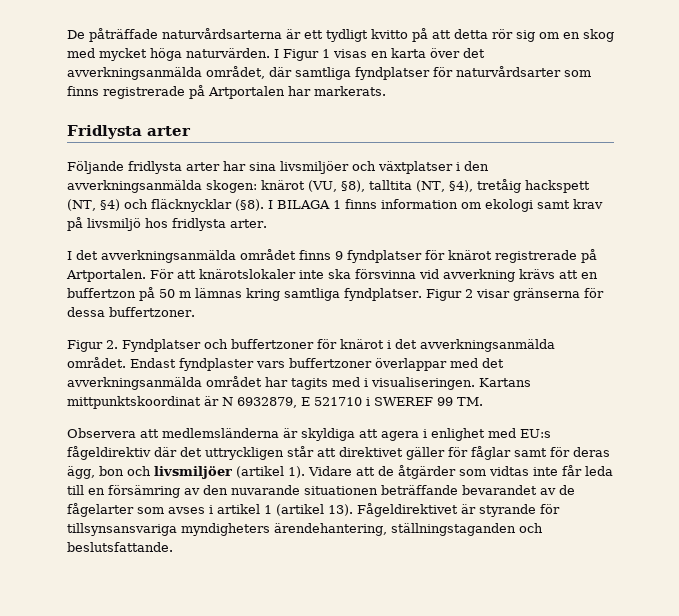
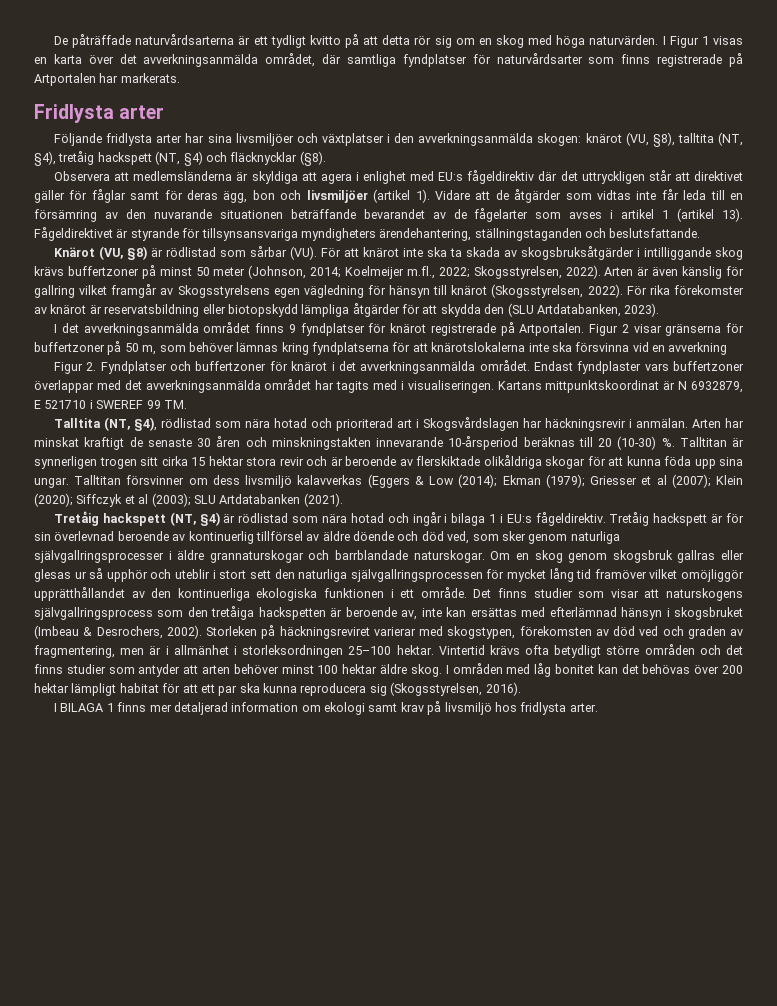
- De påträffade naturvårdsarterna är ett tydligt kvitto på att detta rör sig om en skog med mycket höga naturvärden.
+ De påträffade naturvårdsarterna är ett tydligt kvitto på att detta rör sig om en skog med höga naturvärden.
- I BILAGA 1 finns information om ekologi samt krav på livsmiljö hos fridlysta arter.
- I det avverkningsanmälda området finns 9 fyndplatser för knärot registrerade på Artportalen. För att knärotslokaler inte ska försvinna vid avverkning krävs att en buffertzon på 50 m lämnas kring samtliga fyndplatser. Figur 2 visar gränserna för dessa buffertzoner.
- Figur 2. Fyndplatser och buffertzoner för knärot i det avverkningsanmälda området. Endast fyndplaster vars buffertzoner överlappar med det avverkningsanmälda området har tagits med i visualiseringen. Kartans mittpunktskoordinat är N 6932879, E 521710 i SWEREF 99 TM.
+ Knärot (VU, §8) är rödlistad som sårbar (VU). För att knärot inte ska ta skada av skogsbruksåtgärder i intilliggande skog krävs buffertzoner på minst 50 meter (Johnson, 2014; Koelmeijer m.fl., 2022; Skogsstyrelsen, 2022). Arten är även känslig för gallring vilket framgår av Skogsstyrelsens egen vägledning för hänsyn till knärot (Skogsstyrelsen, 2022). För rika förekomster av knärot är reservatsbildning eller biotopskydd lämpliga åtgärder för att skydda den (SLU Artdatabanken, 2023).
+ I det avverkningsanmälda området finns 9 fyndplatser för knärot registrerade på Artportalen. Figur 2 visar gränserna för buffertzoner på 50 m, som behöver lämnas kring fyndplatserna för att knärotslokalerna inte ska försvinna vid en avverkning
+ Figur 2. Fyndplatser och buffertzoner för knärot i det avverkningsanmälda området. Endast fyndplaster vars buffertzoner överlappar med det avverkningsanmälda området har tagits med i visualiseringen. Kartans mittpunktskoordinat är N 6932879, E 521710 i SWEREF 99 TM.
+ Talltita (NT, §4), rödlistad som nära hotad och prioriterad art i Skogsvårdslagen har häckningsrevir i anmälan. Arten har minskat kraftigt de senaste 30 åren och minskningstakten innevarande 10-årsperiod beräknas till 20 (10-30) %. Talltitan är synnerligen trogen sitt cirka 15 hektar stora revir och är beroende av flerskiktade olikåldriga skogar för att kunna föda upp sina ungar. Talltitan försvinner om dess livsmiljö kalavverkas (Eggers & Low (2014); Ekman (1979); Griesser et al (2007); Klein (2020); Siffczyk et al (2003); SLU Artdatabanken (2021).
+ Tretåig hackspett (NT, §4) är rödlistad som nära hotad och ingår i bilaga 1 i EU:s fågeldirektiv. Tretåig hackspett är för sin överlevnad beroende av kontinuerlig tillförsel av äldre döende och död ved, som sker genom naturliga självgallringsprocesser i äldre grannaturskogar och barrblandade naturskogar. Om en skog genom skogsbruk gallras eller glesas ur så upphör och uteblir i stort sett den naturliga självgallringsprocessen för mycket lång tid framöver vilket omöjliggör upprätthållandet av den kontinuerliga ekologiska funktionen i ett område. Det finns studier som visar att naturskogens självgallringsprocess som den tretåiga hackspetten är beroende av, inte kan ersättas med efterlämnad hänsyn i skogsbruket (Imbeau & Desrochers, 2002). Storleken på häckningsreviret varierar med skogstypen, förekomsten av död ved och graden av fragmentering, men är i allmänhet i storleksordningen 25–100 hektar. Vintertid krävs ofta betydligt större områden och det finns studier som antyder att arten behöver minst 100 hektar äldre skog. I områden med låg bonitet kan det behövas över 200 hektar lämpligt habitat för att ett par ska kunna reproducera sig (Skogsstyrelsen, 2016).
+ I BILAGA 1 finns mer detaljerad information om ekologi samt krav på livsmiljö hos fridlysta arter.

